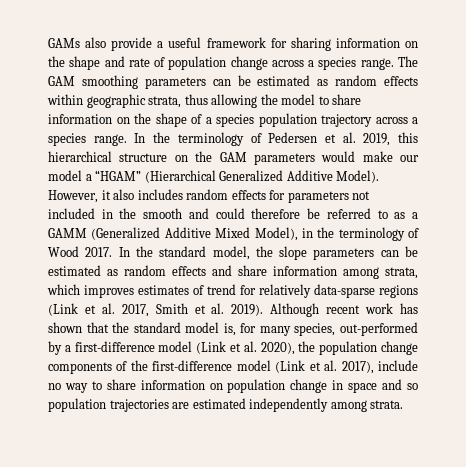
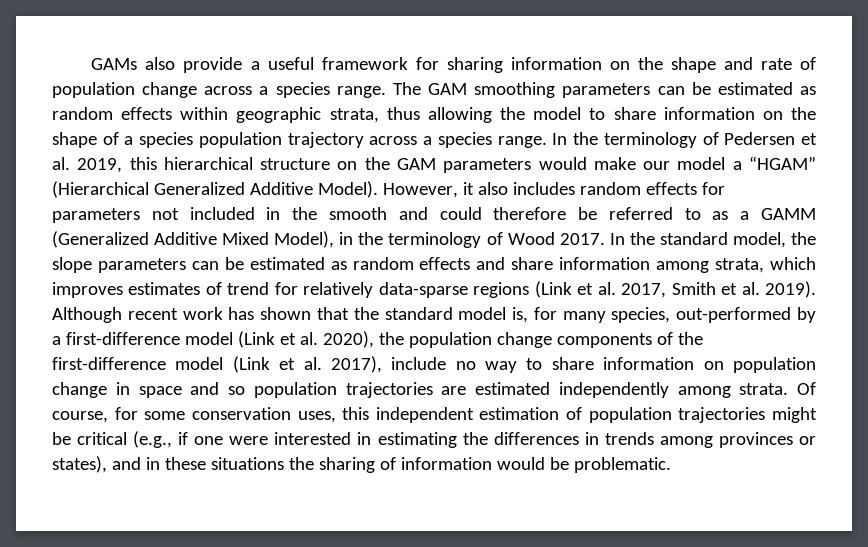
+ Of course, for some conservation uses, this independent estimation of population trajectories might be critical (e.g., if one were interested in estimating the differences in trends among provinces or states), and in these situations the sharing of information would be problematic.

